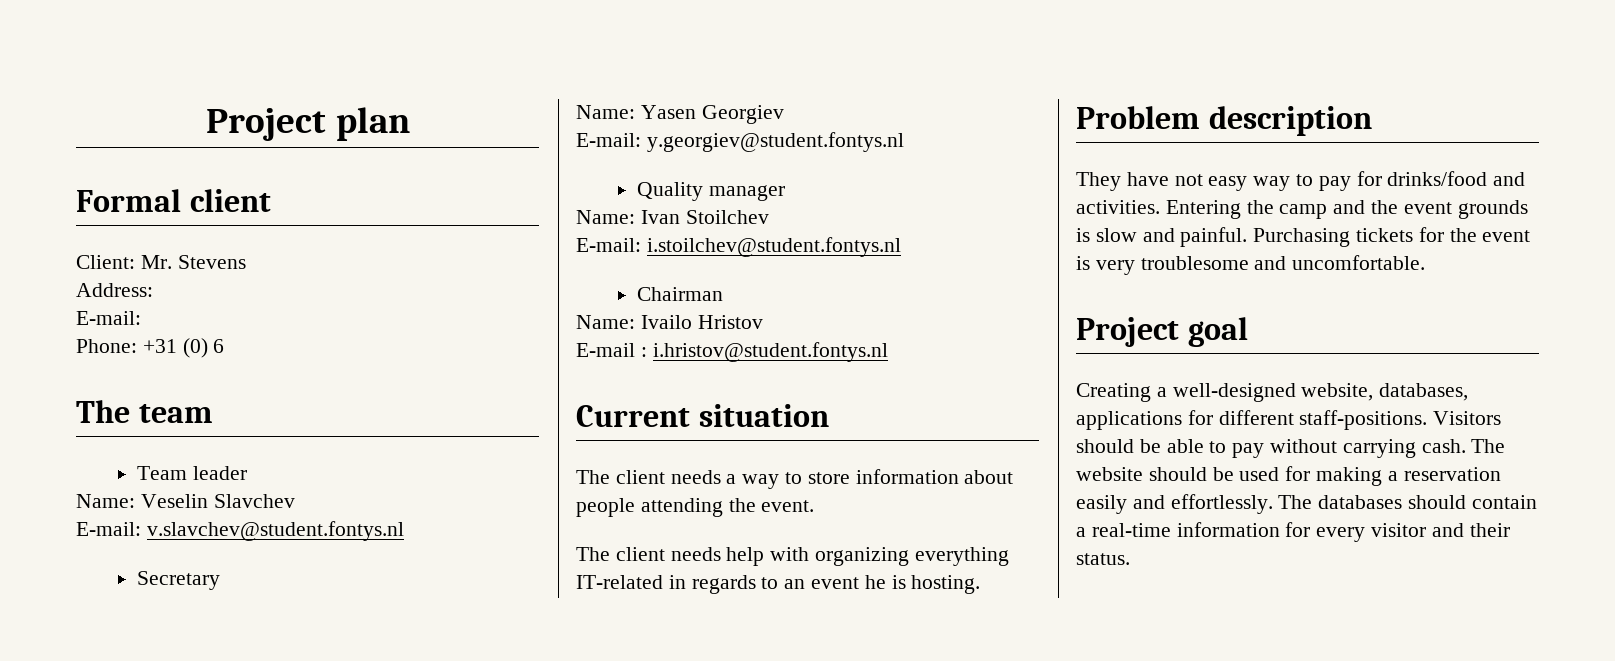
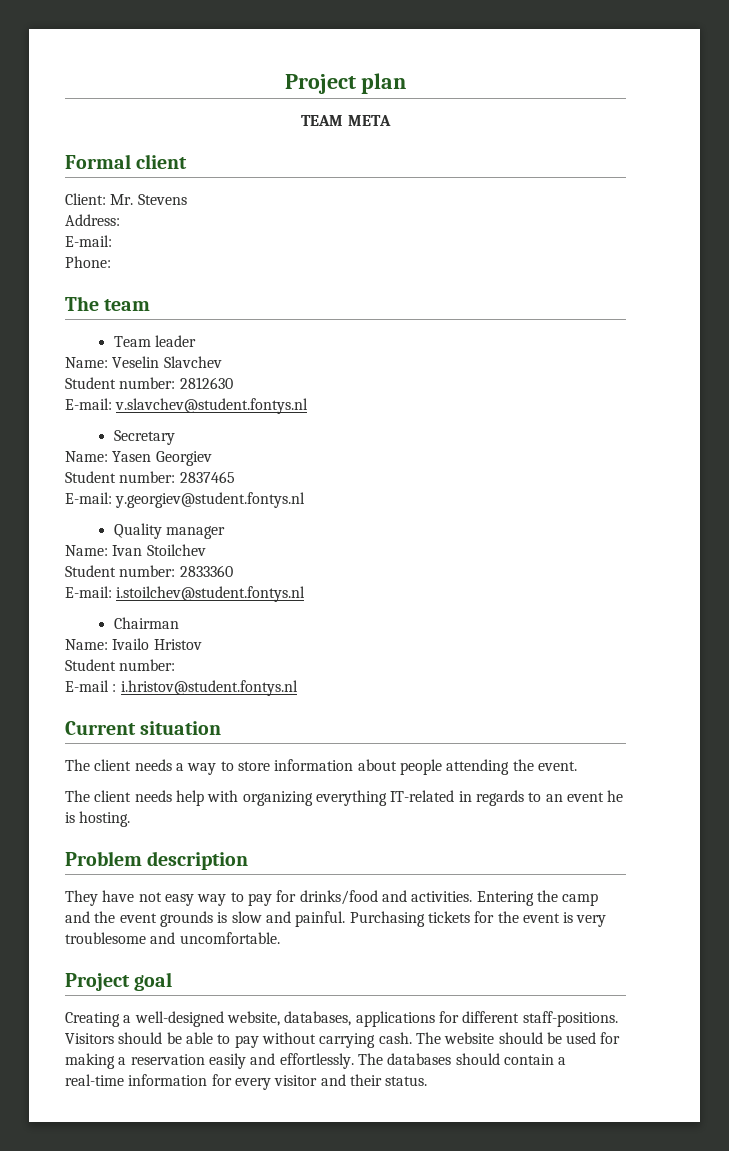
+ TEAM META
- Phone: +31 (0) 6
+ Phone:
+ Student number: 2812630
+ Student number: 2837465
+ Student number: 2833360
  Name: Ivailo Hristov
+ Student number:

